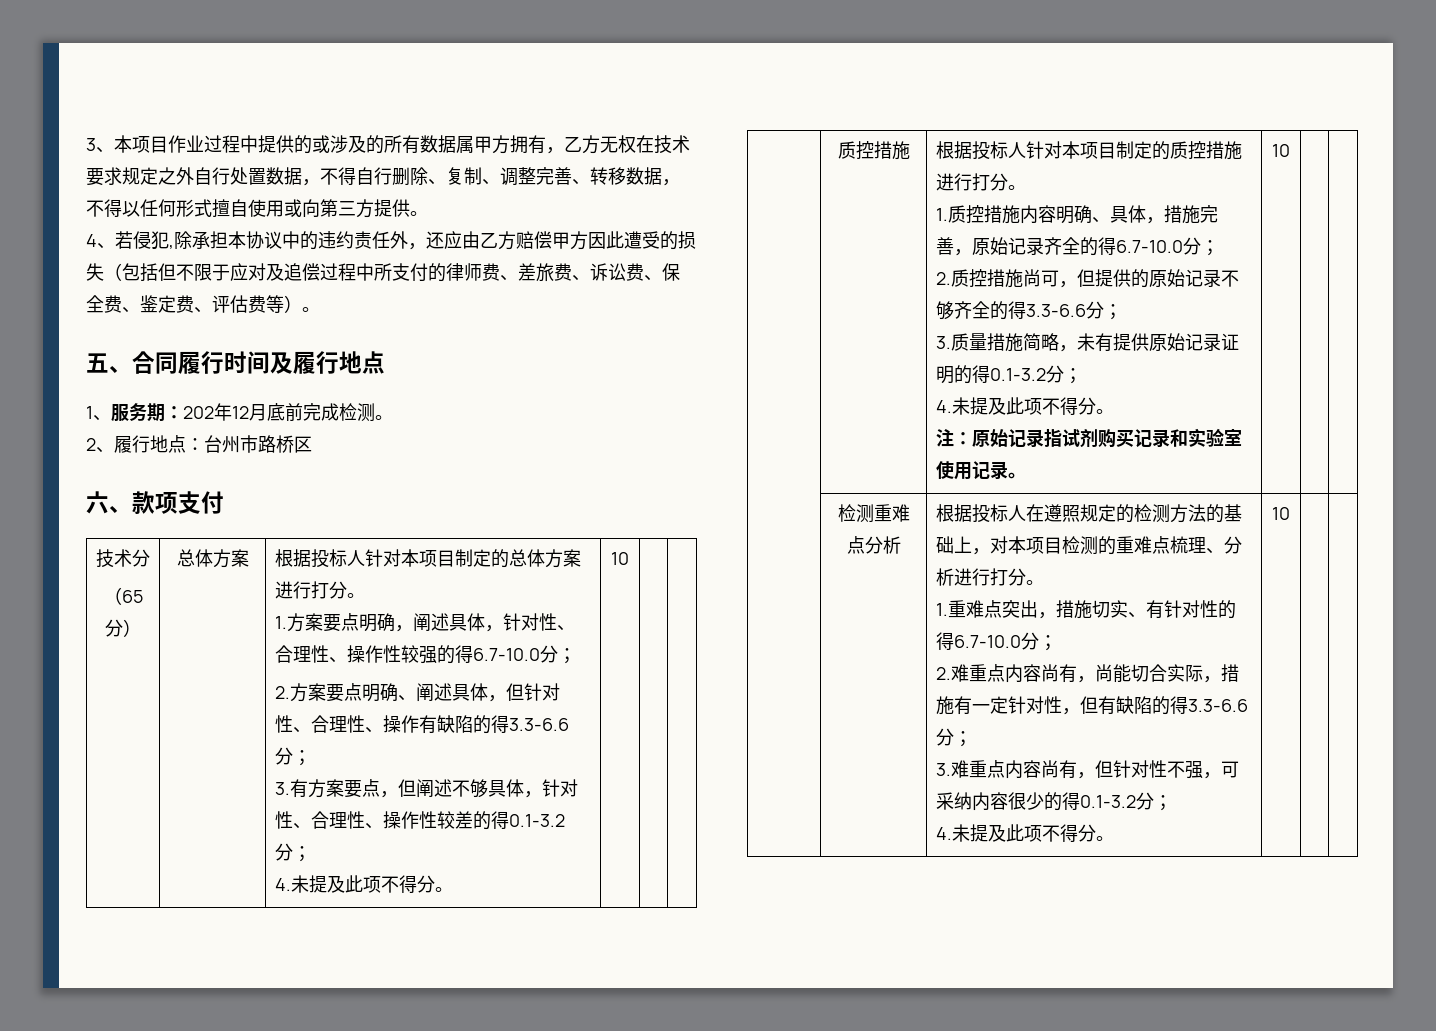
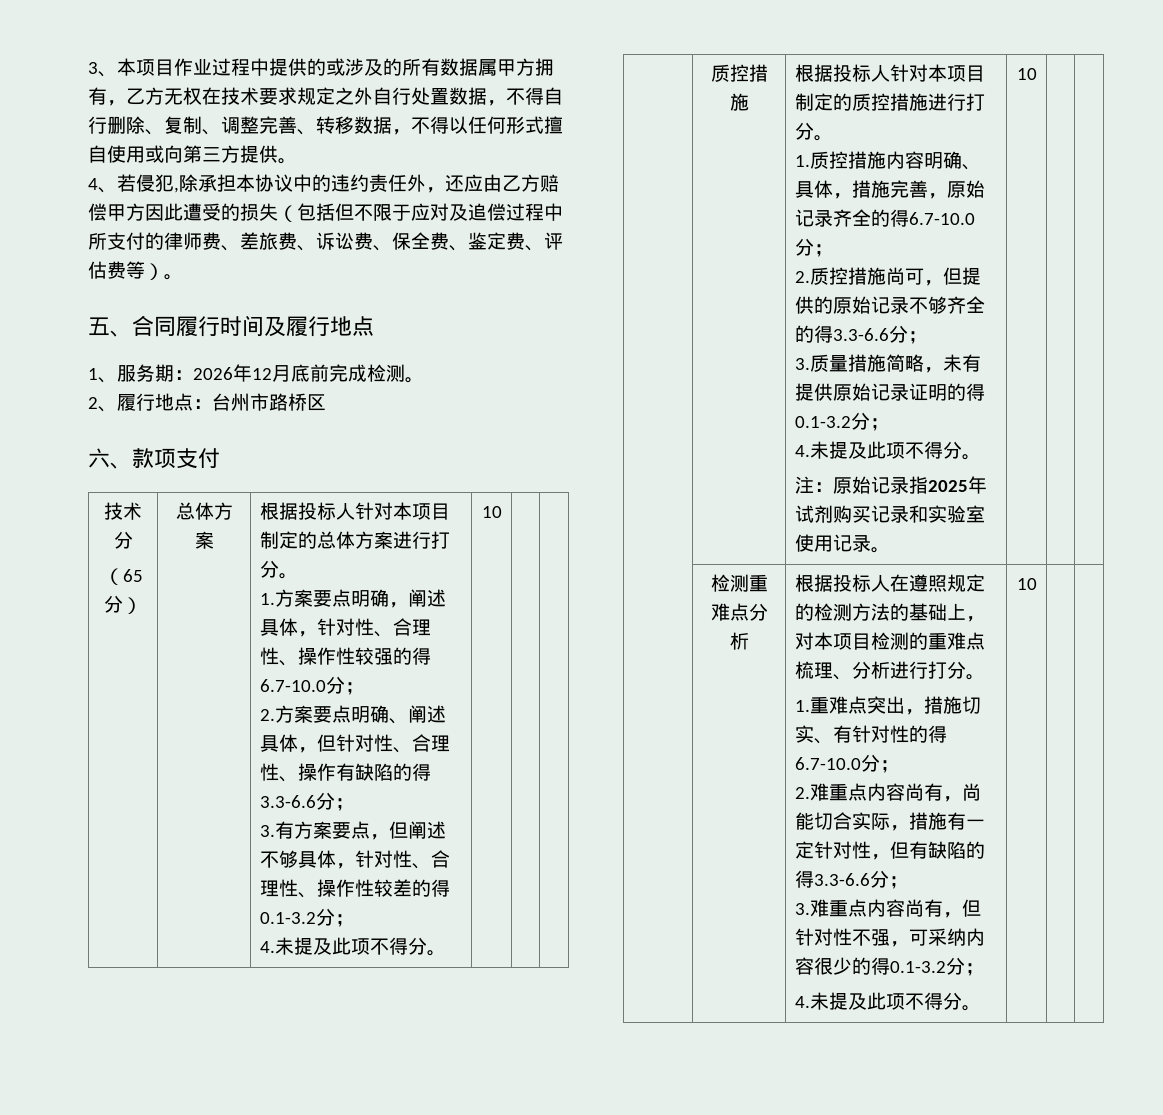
- 1、服务期：202年12月底前完成检测。
+ 1、服务期：2026年12月底前完成检测。
- 注：原始记录指试剂购买记录和实验室使用记录。
+ 注：原始记录指2025年试剂购买记录和实验室使用记录。

